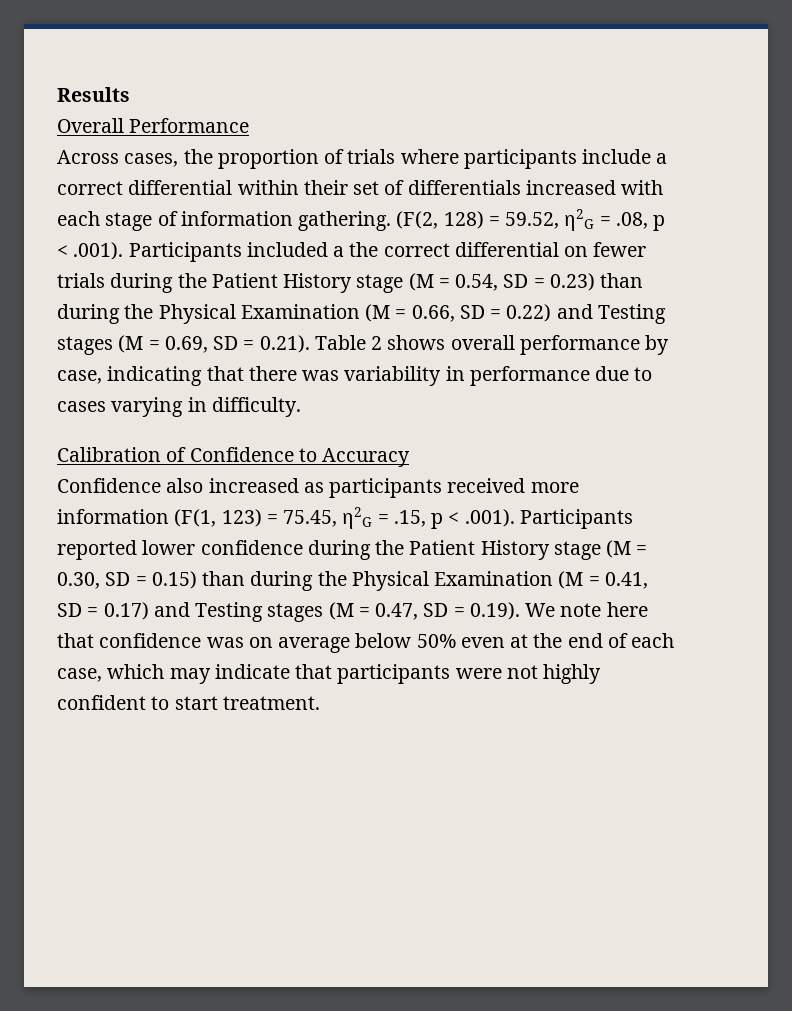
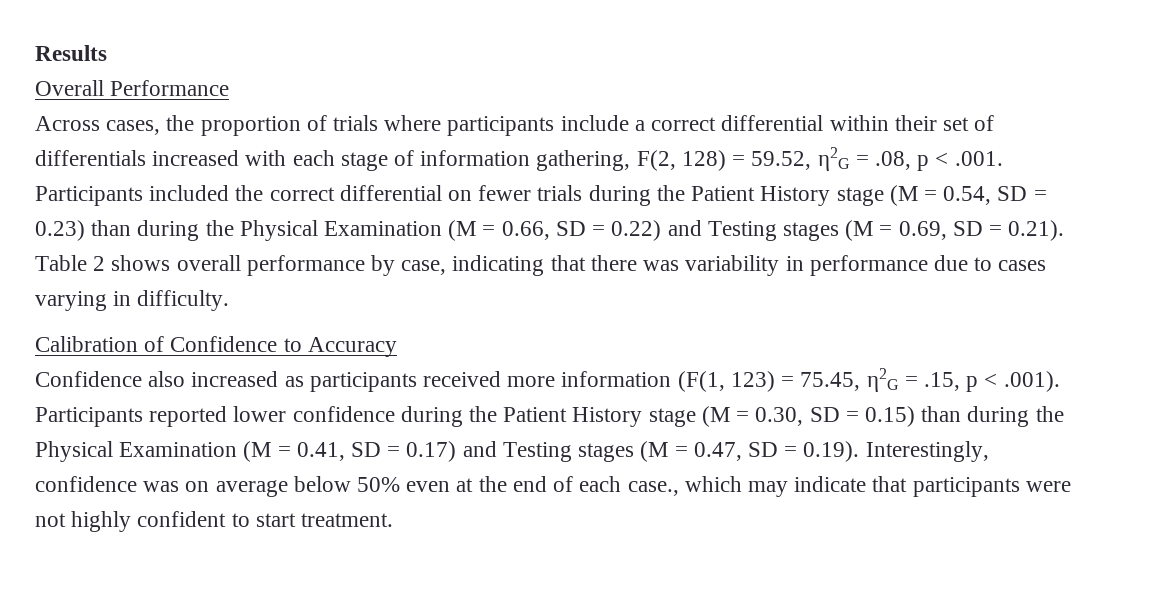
- Across cases, the proportion of trials where participants include a correct differential within their set of differentials increased with each stage of information gathering. (F(2, 128) = 59.52, η2G = .08, p < .001). Participants included a the correct differential on fewer trials during the Patient History stage (M = 0.54, SD = 0.23) than during the Physical Examination (M = 0.66, SD = 0.22) and Testing stages (M = 0.69, SD = 0.21). Table 2 shows overall performance by case, indicating that there was variability in performance due to cases varying in difficulty.
+ Across cases, the proportion of trials where participants include a correct differential within their set of differentials increased with each stage of information gathering, F(2, 128) = 59.52, η2G = .08, p < .001. Participants included the correct differential on fewer trials during the Patient History stage (M = 0.54, SD = 0.23) than during the Physical Examination (M = 0.66, SD = 0.22) and Testing stages (M = 0.69, SD = 0.21). Table 2 shows overall performance by case, indicating that there was variability in performance due to cases varying in difficulty.
- Confidence also increased as participants received more information (F(1, 123) = 75.45, η2G = .15, p < .001). Participants reported lower confidence during the Patient History stage (M = 0.30, SD = 0.15) than during the Physical Examination (M = 0.41, SD = 0.17) and Testing stages (M = 0.47, SD = 0.19). We note here that confidence was on average below 50% even at the end of each case, which may indicate that participants were not highly confident to start treatment.
+ Confidence also increased as participants received more information (F(1, 123) = 75.45, η2G = .15, p < .001). Participants reported lower confidence during the Patient History stage (M = 0.30, SD = 0.15) than during the Physical Examination (M = 0.41, SD = 0.17) and Testing stages (M = 0.47, SD = 0.19). Interestingly, confidence was on average below 50% even at the end of each case., which may indicate that participants were not highly confident to start treatment.

